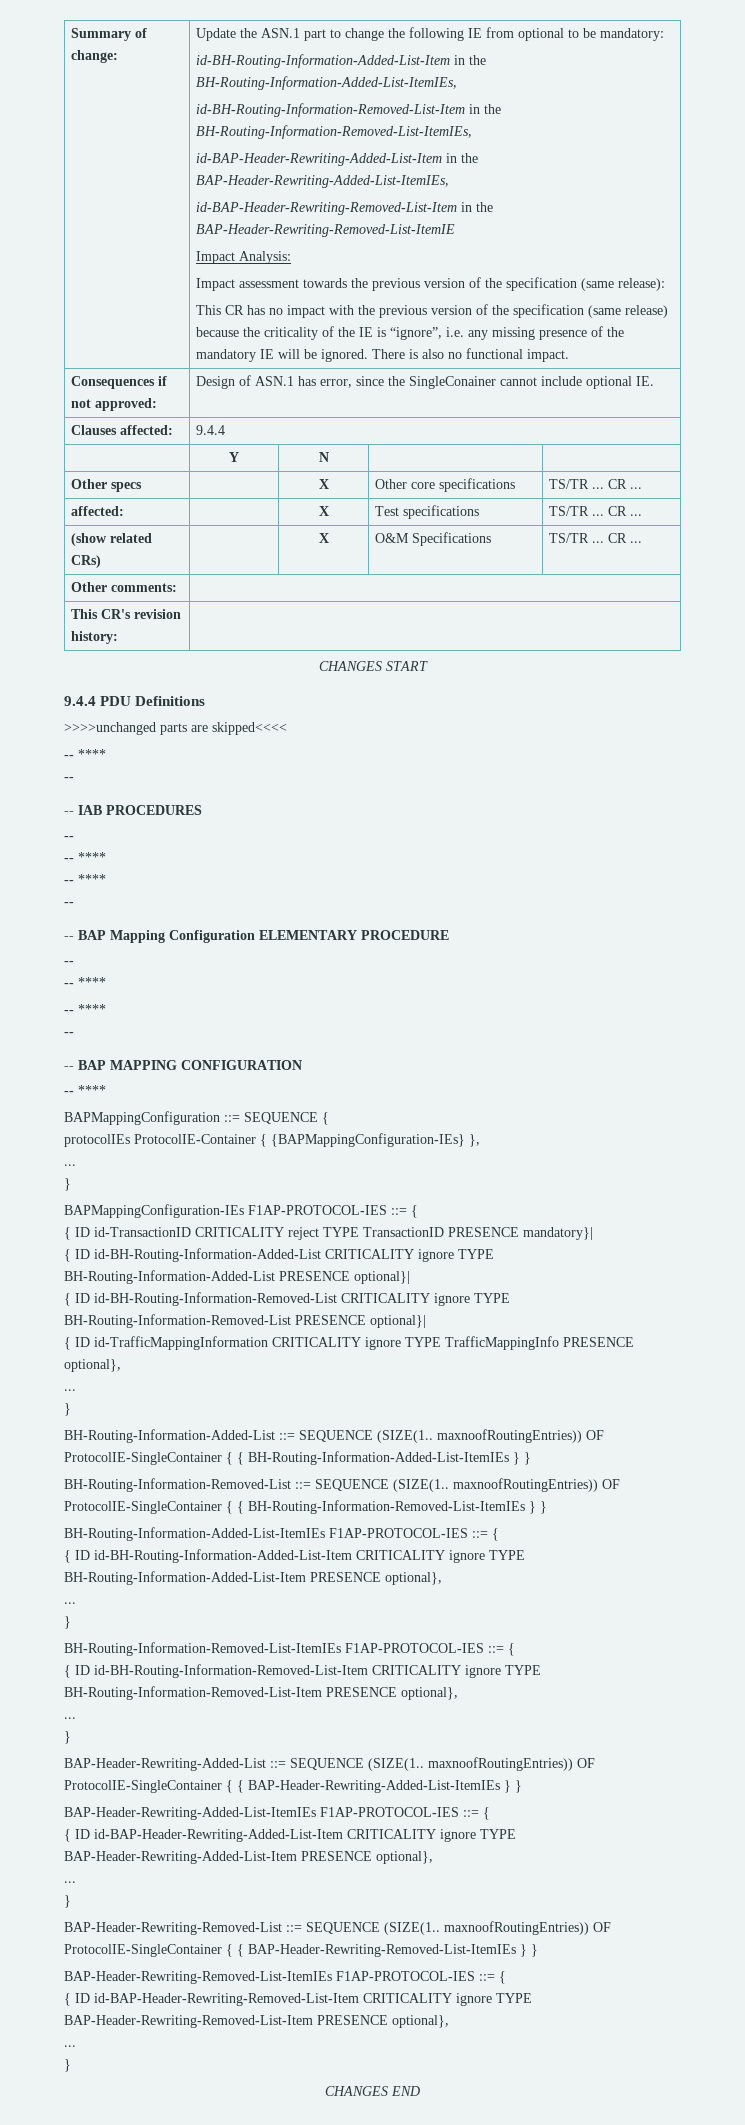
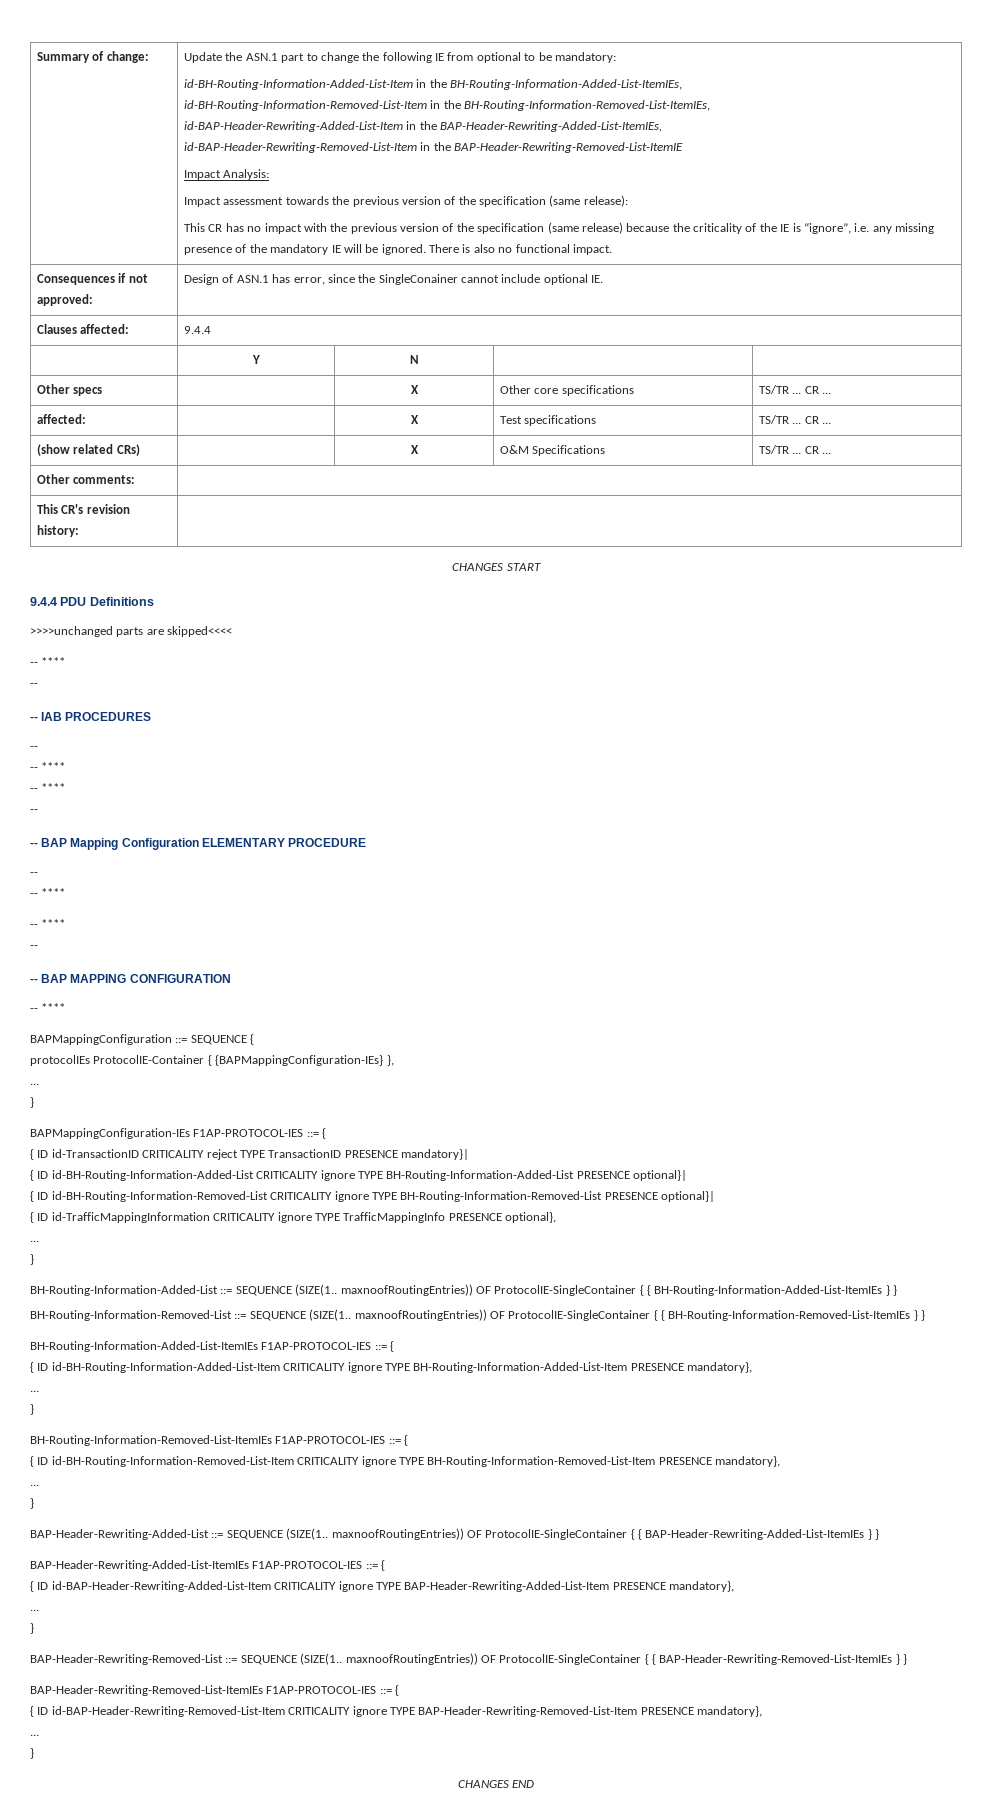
- { ID id-BH-Routing-Information-Added-List-Item CRITICALITY ignore TYPE BH-Routing-Information-Added-List-Item PRESENCE optional},
+ { ID id-BH-Routing-Information-Added-List-Item CRITICALITY ignore TYPE BH-Routing-Information-Added-List-Item PRESENCE mandatory},
- { ID id-BH-Routing-Information-Removed-List-Item CRITICALITY ignore TYPE BH-Routing-Information-Removed-List-Item PRESENCE optional},
+ { ID id-BH-Routing-Information-Removed-List-Item CRITICALITY ignore TYPE BH-Routing-Information-Removed-List-Item PRESENCE mandatory},
- { ID id-BAP-Header-Rewriting-Added-List-Item CRITICALITY ignore TYPE BAP-Header-Rewriting-Added-List-Item PRESENCE optional},
+ { ID id-BAP-Header-Rewriting-Added-List-Item CRITICALITY ignore TYPE BAP-Header-Rewriting-Added-List-Item PRESENCE mandatory},
- { ID id-BAP-Header-Rewriting-Removed-List-Item CRITICALITY ignore TYPE BAP-Header-Rewriting-Removed-List-Item PRESENCE optional},
+ { ID id-BAP-Header-Rewriting-Removed-List-Item CRITICALITY ignore TYPE BAP-Header-Rewriting-Removed-List-Item PRESENCE mandatory},

